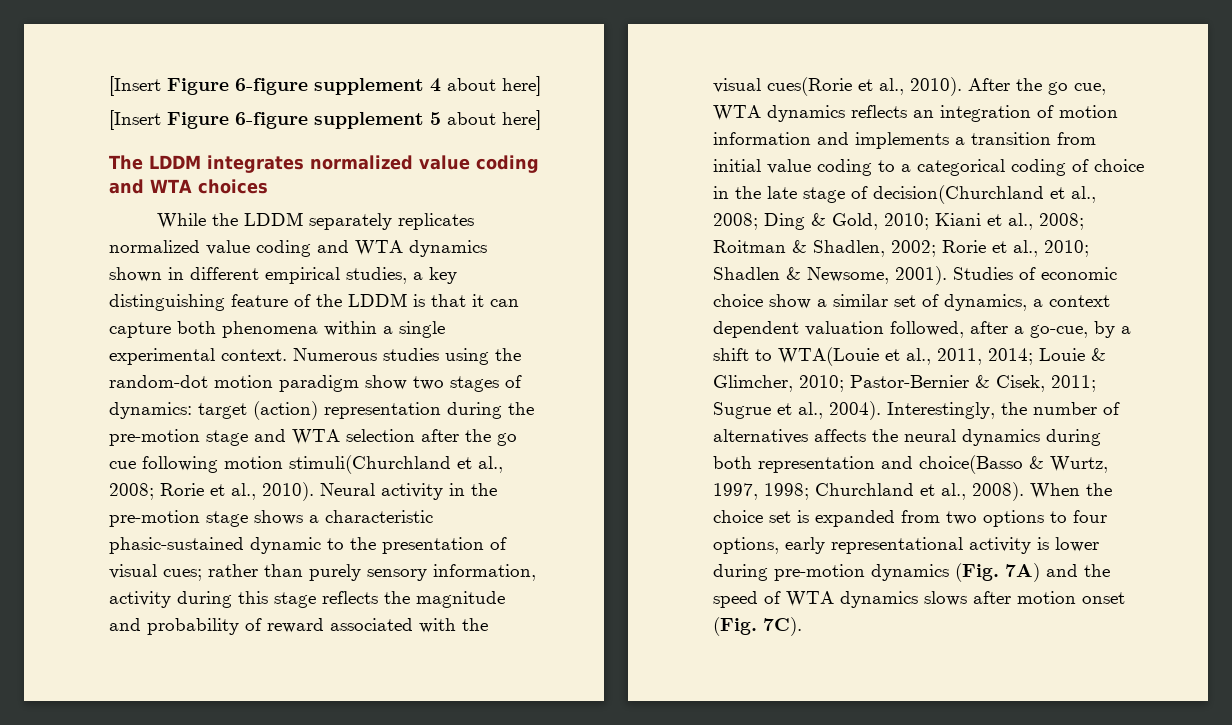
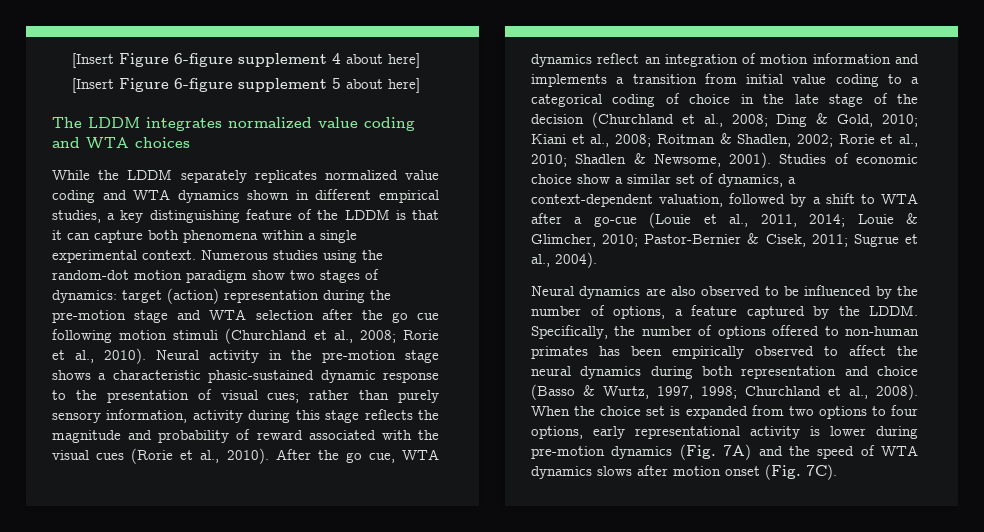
- Numerous studies using the random-dot motion paradigm show two stages of dynamics: target (action) representation during the pre-motion stage and WTA selection after the go cue following motion stimuli(Churchland et al., 2008; Rorie et al., 2010).
+ Numerous studies using the random-dot motion paradigm show two stages of dynamics: target (action) representation during the pre-motion stage and WTA selection after the go cue following motion stimuli (Churchland et al., 2008; Rorie et al., 2010).
- Neural activity in the pre-motion stage shows a characteristic phasic-sustained dynamic to the presentation of visual cues; rather than purely sensory information, activity during this stage reflects the magnitude and probability of reward associated with the visual cues(Rorie et al., 2010).
+ Neural activity in the pre-motion stage shows a characteristic phasic-sustained dynamic response to the presentation of visual cues; rather than purely sensory information, activity during this stage reflects the magnitude and probability of reward associated with the visual cues (Rorie et al., 2010).
- After the go cue, WTA dynamics reflects an integration of motion information and implements a transition from initial value coding to a categorical coding of choice in the late stage of decision(Churchland et al., 2008; Ding & Gold, 2010; Kiani et al., 2008; Roitman & Shadlen, 2002; Rorie et al., 2010; Shadlen & Newsome, 2001).
+ After the go cue, WTA dynamics reflect an integration of motion information and implements a transition from initial value coding to a categorical coding of choice in the late stage of the decision (Churchland et al., 2008; Ding & Gold, 2010; Kiani et al., 2008; Roitman & Shadlen, 2002; Rorie et al., 2010; Shadlen & Newsome, 2001).
- Studies of economic choice show a similar set of dynamics, a context dependent valuation followed, after a go-cue, by a shift to WTA(Louie et al., 2011, 2014; Louie & Glimcher, 2010; Pastor-Bernier & Cisek, 2011; Sugrue et al., 2004). Interestingly, the number of alternatives affects the neural dynamics during both representation and choice(Basso & Wurtz, 1997, 1998; Churchland et al., 2008).
+ Studies of economic choice show a similar set of dynamics, a context-dependent valuation, followed by a shift to WTA after a go-cue (Louie et al., 2011, 2014; Louie & Glimcher, 2010; Pastor-Bernier & Cisek, 2011; Sugrue et al., 2004).
+ Neural dynamics are also observed to be influenced by the number of options, a feature captured by the LDDM. Specifically, the number of options offered to non-human primates has been empirically observed to affect the neural dynamics during both representation and choice (Basso & Wurtz, 1997, 1998; Churchland et al., 2008).

